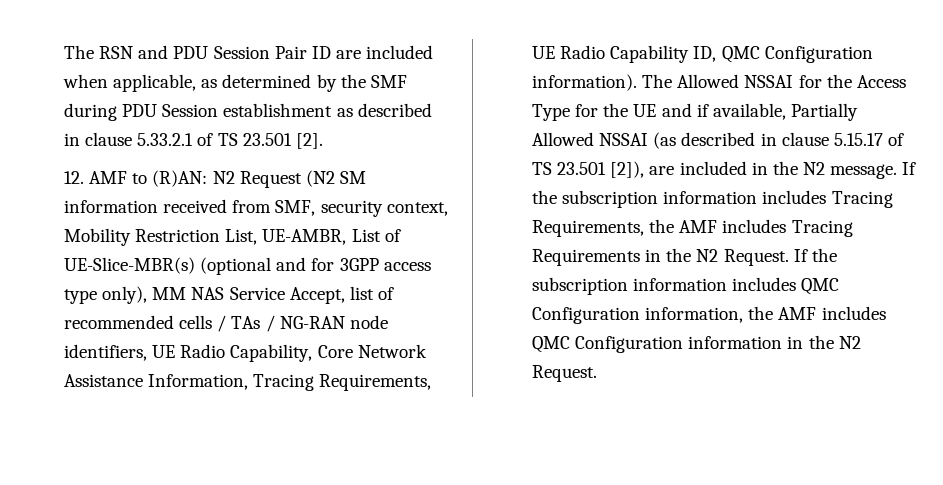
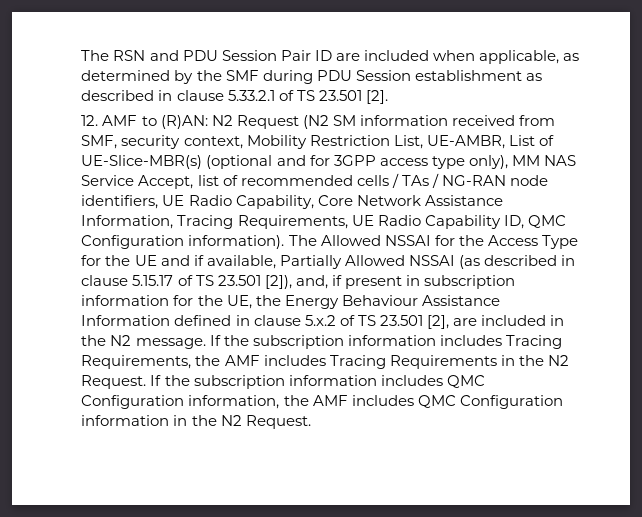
- The Allowed NSSAI for the Access Type for the UE and if available, Partially Allowed NSSAI (as described in clause 5.15.17 of TS 23.501 [2]), are included in the N2 message.
+ The Allowed NSSAI for the Access Type for the UE and if available, Partially Allowed NSSAI (as described in clause 5.15.17 of TS 23.501 [2]), and, if present in subscription information for the UE, the Energy Behaviour Assistance Information defined in clause 5.x.2 of TS 23.501 [2], are included in the N2 message.

